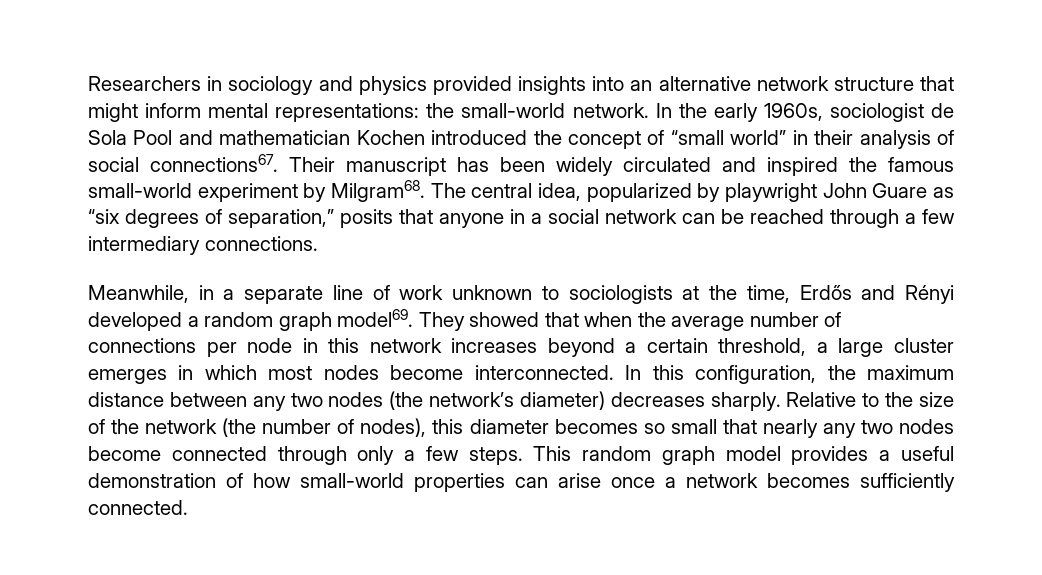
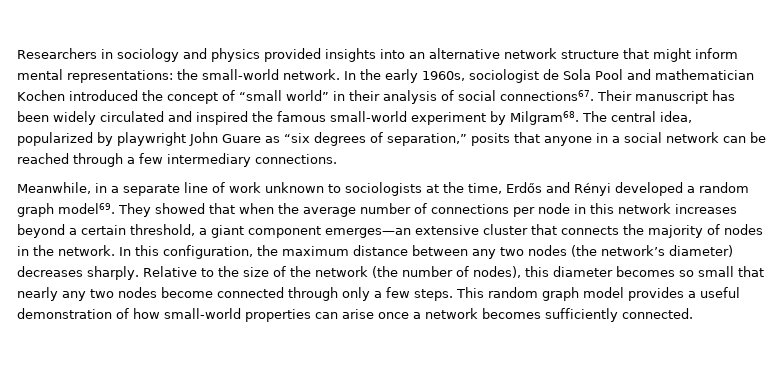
- They showed that when the average number of connections per node in this network increases beyond a certain threshold, a large cluster emerges in which most nodes become interconnected.
+ They showed that when the average number of connections per node in this network increases beyond a certain threshold, a giant component emerges—an extensive cluster that connects the majority of nodes in the network.

